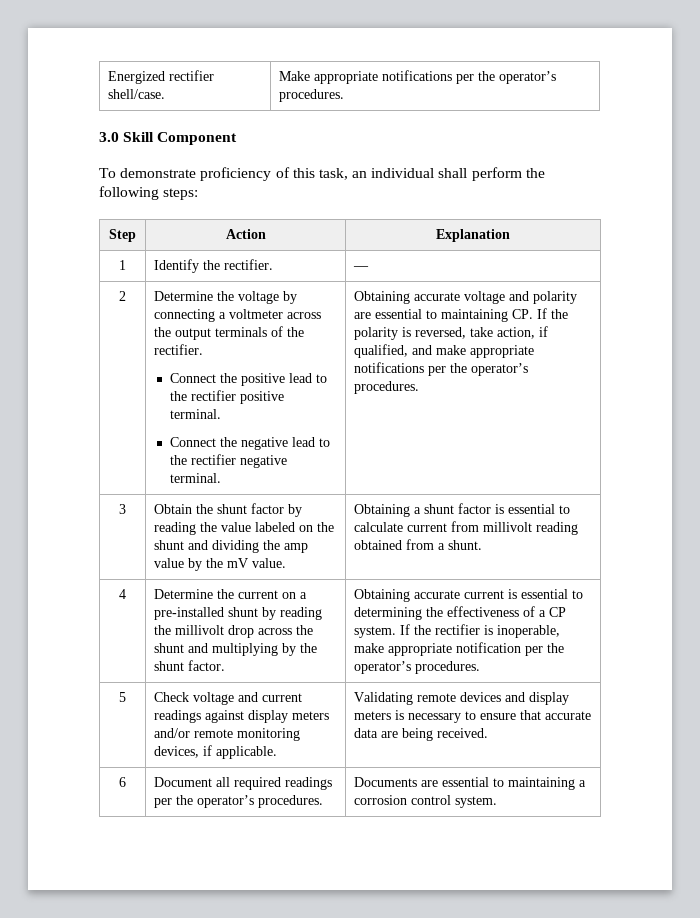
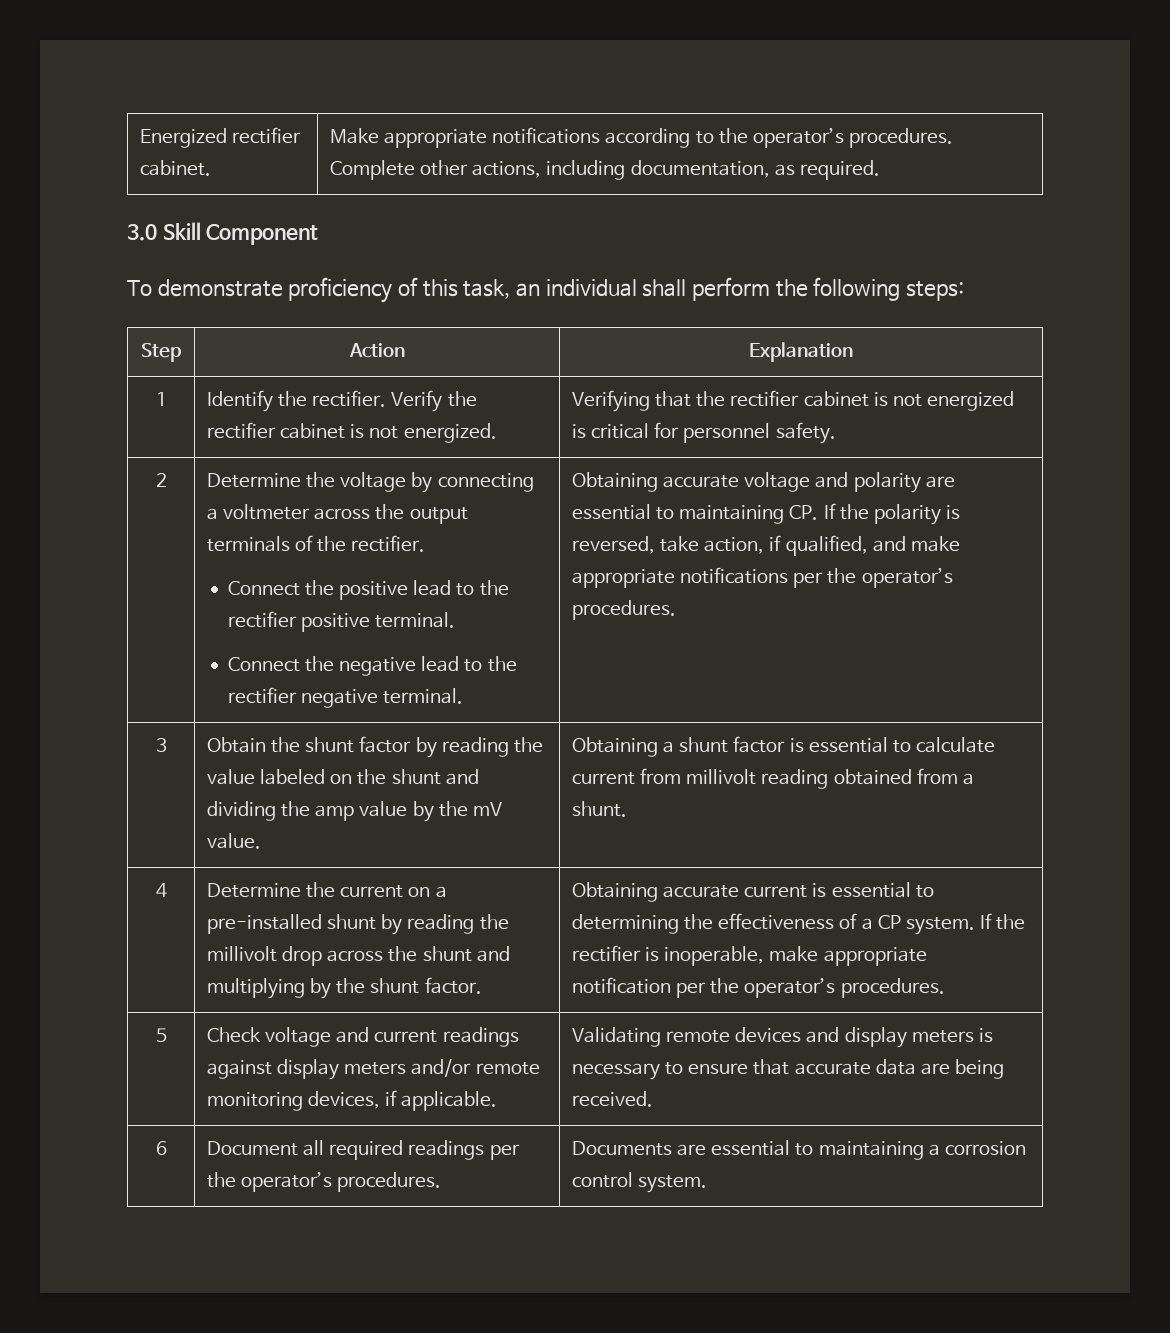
- Energized rectifier shell/case. | Make appropriate notifications per the operator’s procedures.
+ Energized rectifier cabinet. | Make appropriate notifications according to the operator’s procedures. Complete other actions, including documentation, as required.
- 1 | Identify the rectifier. | —
+ 1 | Identify the rectifier. Verify the rectifier cabinet is not energized. | Verifying that the rectifier cabinet is not energized is critical for personnel safety.

